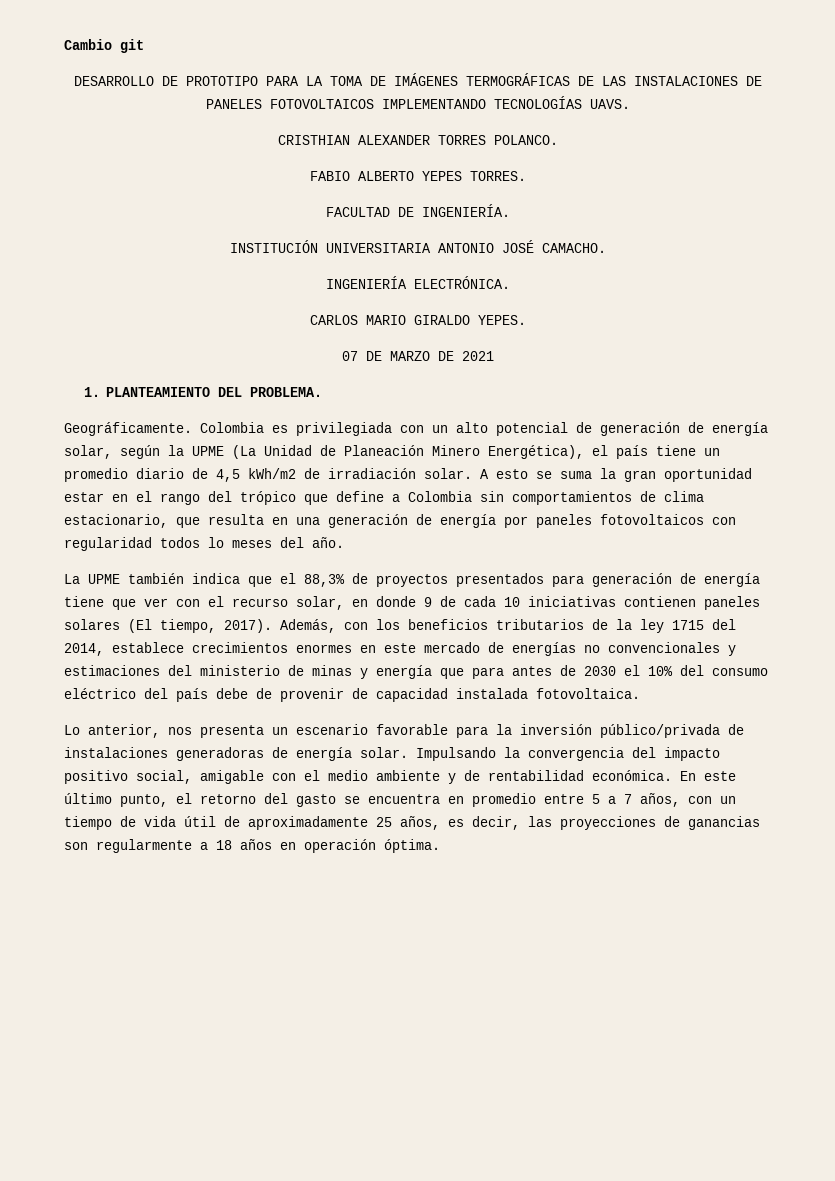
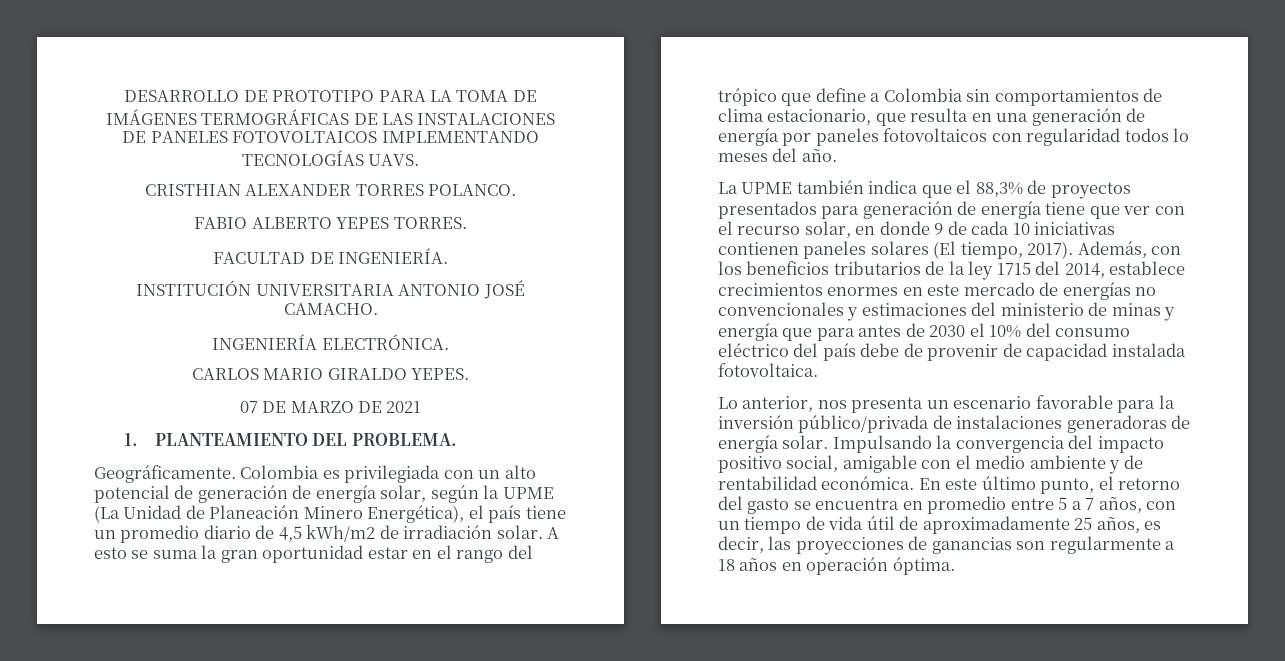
- Cambio git

